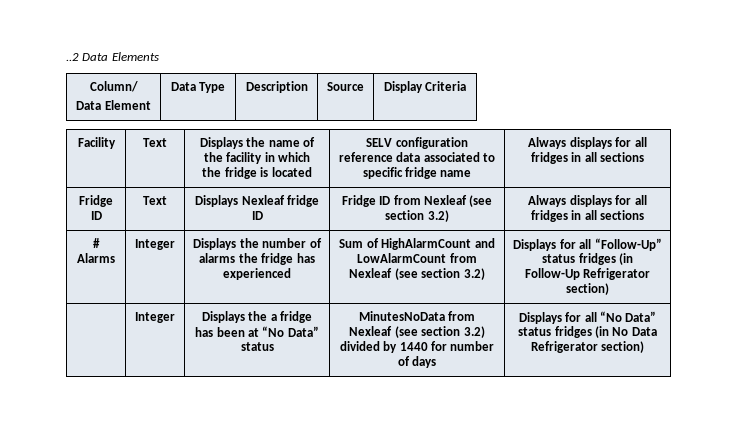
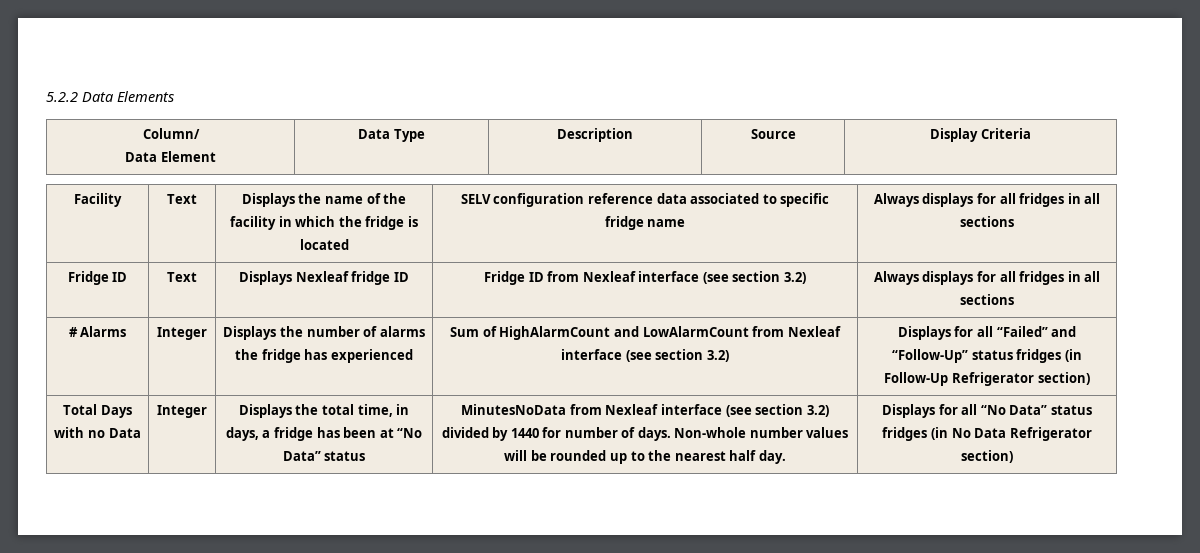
- ..2 Data Elements
+ 5.2.2 Data Elements
- Fridge ID | Text | Displays Nexleaf fridge ID | Fridge ID from Nexleaf (see section 3.2) | Always displays for all fridges in all sections
+ Fridge ID | Text | Displays Nexleaf fridge ID | Fridge ID from Nexleaf interface (see section 3.2) | Always displays for all fridges in all sections
- # Alarms | Integer | Displays the number of alarms the fridge has experienced | Sum of HighAlarmCount and LowAlarmCount from Nexleaf (see section 3.2) | Displays for all “Follow-Up” status fridges (in Follow-Up Refrigerator section)
+ # Alarms | Integer | Displays the number of alarms the fridge has experienced | Sum of HighAlarmCount and LowAlarmCount from Nexleaf interface (see section 3.2) | Displays for all “Failed” and “Follow-Up” status fridges (in Follow-Up Refrigerator section)
- Integer | Displays the a fridge has been at “No Data” status
+ Total Days with no Data | Integer | Displays the total time, in days, a fridge has been at “No Data” status
- MinutesNoData from Nexleaf (see section 3.2) divided by 1440 for number of days
+ MinutesNoData from Nexleaf interface (see section 3.2) divided by 1440 for number of days. Non-whole number values will be rounded up to the nearest half day.

